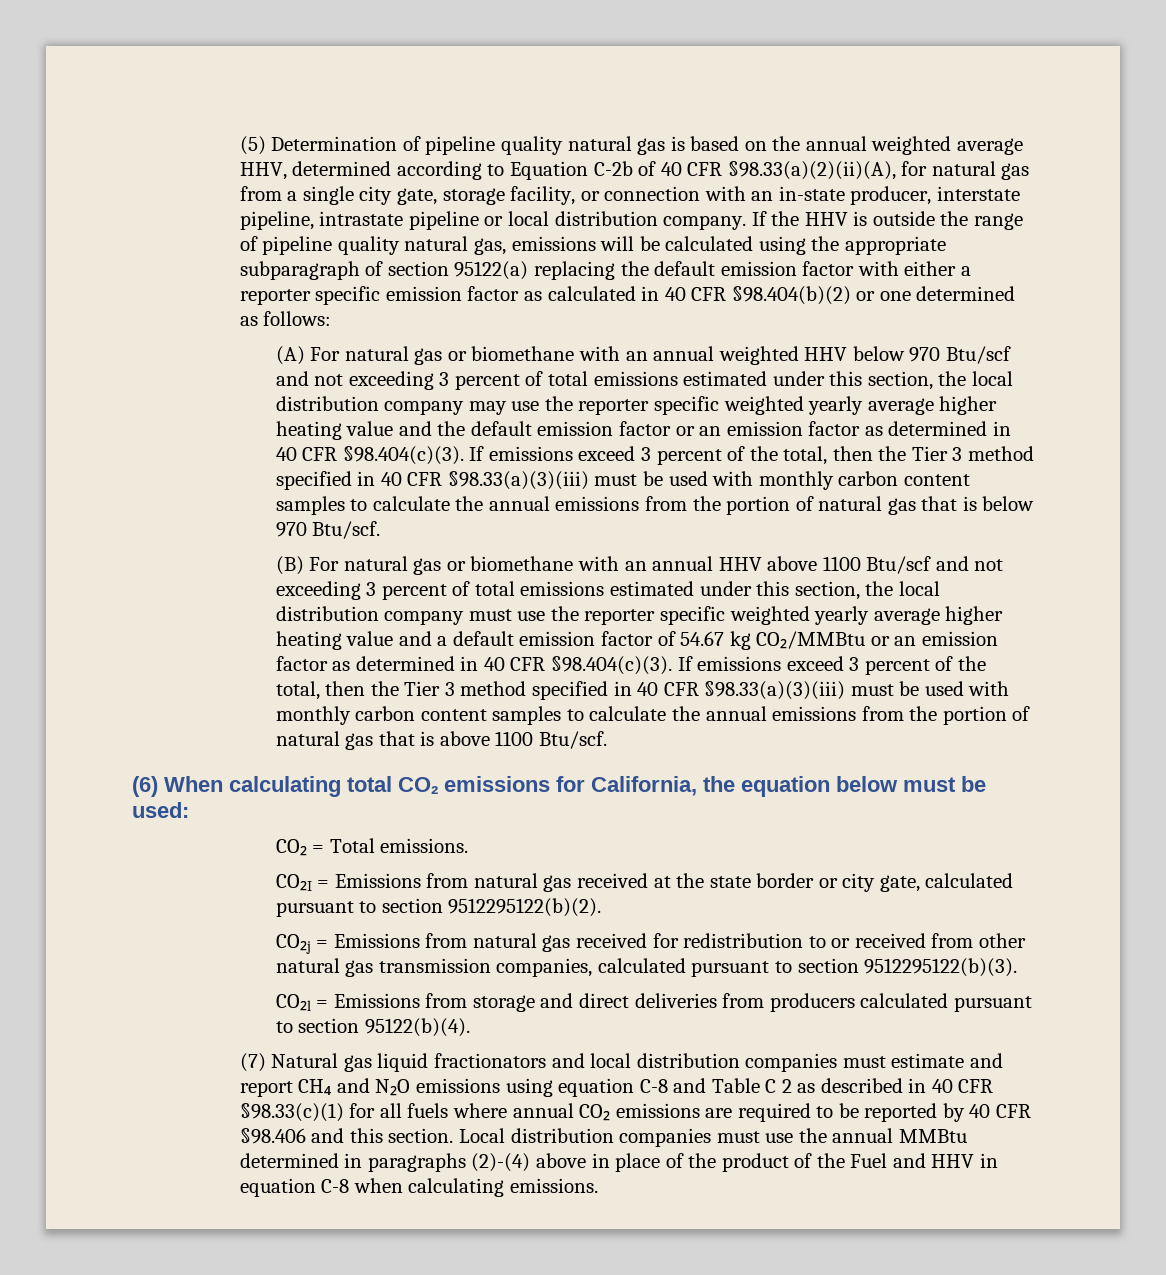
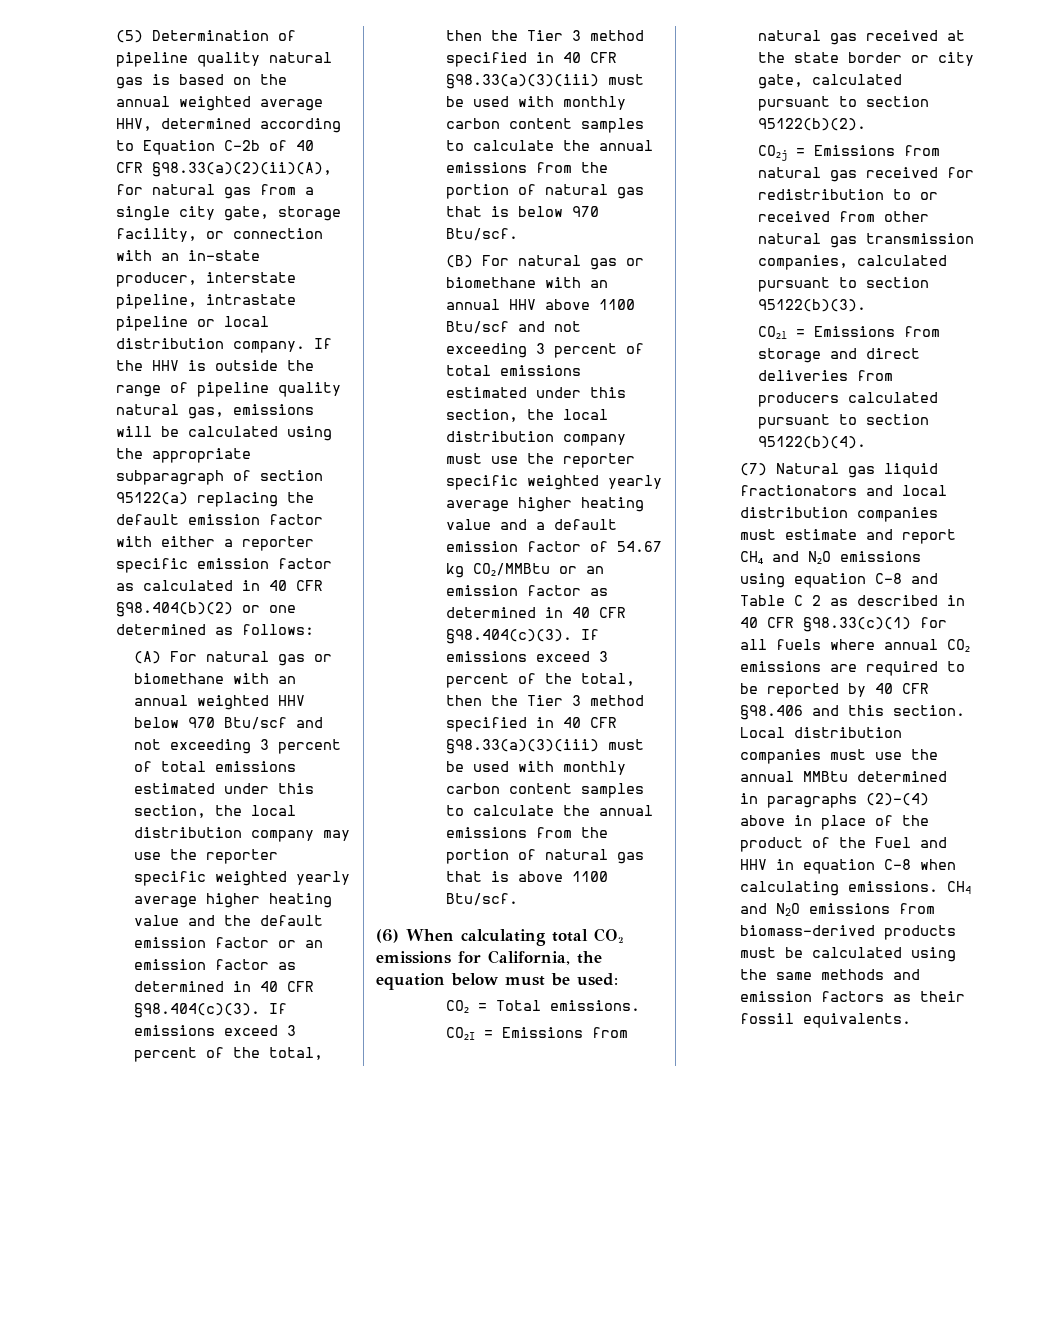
- CO₂I = Emissions from natural gas received at the state border or city gate, calculated pursuant to section 9512295122(b)(2).
+ CO₂I = Emissions from natural gas received at the state border or city gate, calculated pursuant to section 95122(b)(2).
- CO₂j = Emissions from natural gas received for redistribution to or received from other natural gas transmission companies, calculated pursuant to section 9512295122(b)(3).
+ CO₂j = Emissions from natural gas received for redistribution to or received from other natural gas transmission companies, calculated pursuant to section 95122(b)(3).
+ CH4 and N2O emissions from biomass-derived products must be calculated using the same methods and emission factors as their fossil equivalents.

